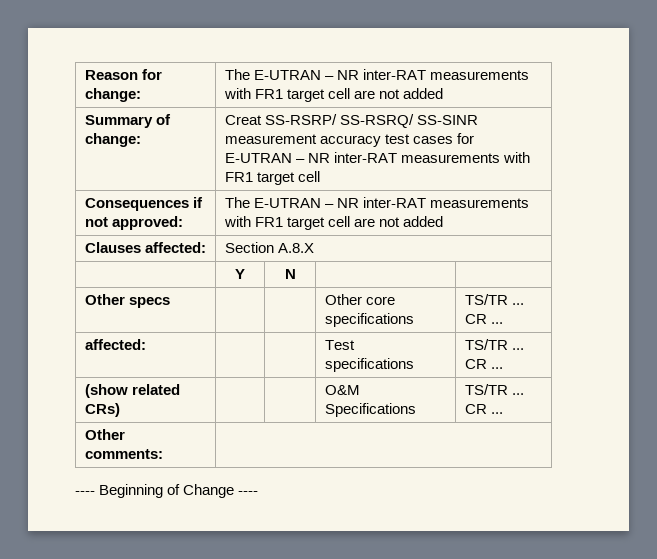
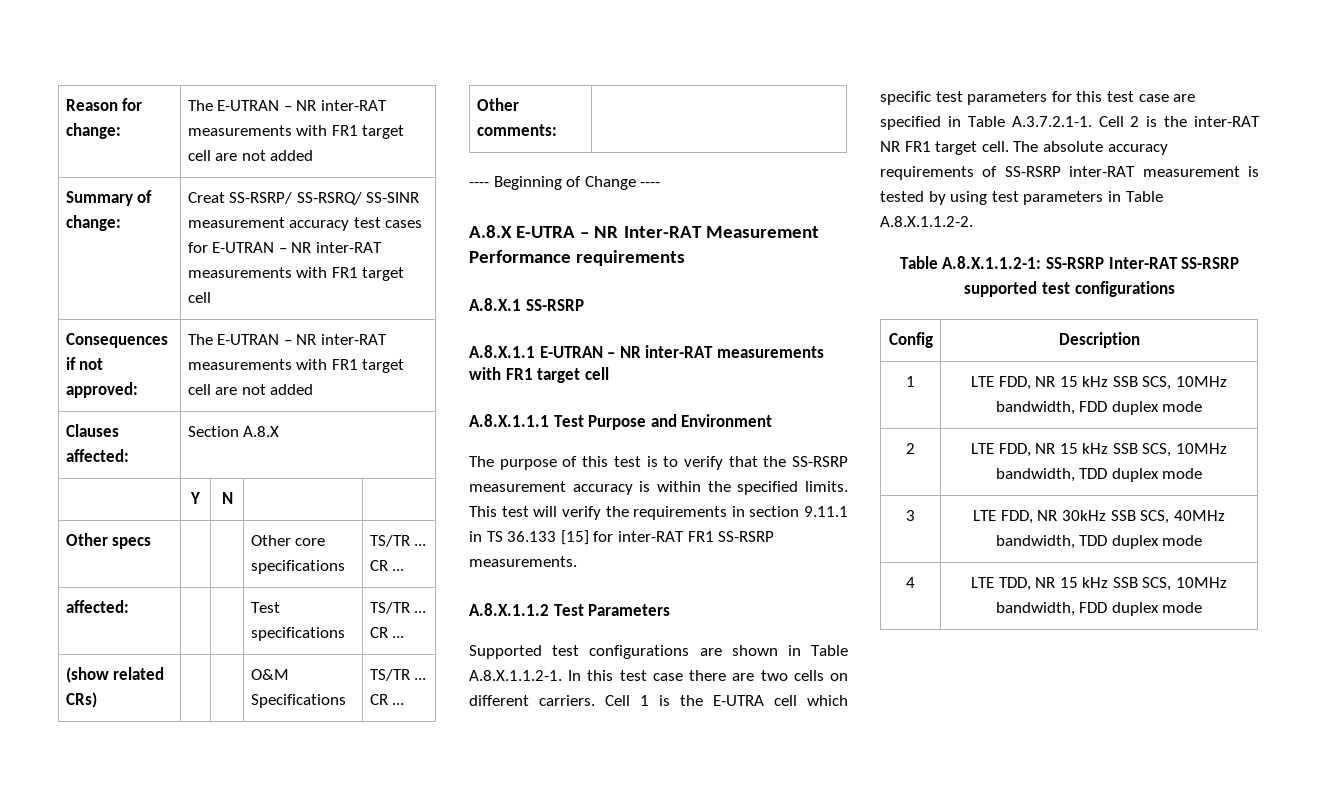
+ A.8.X E-UTRA – NR Inter-RAT Measurement Performance requirements
+ A.8.X.1 SS-RSRP
+ A.8.X.1.1 E-UTRAN – NR inter-RAT measurements with FR1 target cell
+ A.8.X.1.1.1 Test Purpose and Environment
+ The purpose of this test is to verify that the SS-RSRP measurement accuracy is within the specified limits. This test will verify the requirements in section 9.11.1 in TS 36.133 [15] for inter-RAT FR1 SS-RSRP measurements.
+ A.8.X.1.1.2 Test Parameters
+ Supported test configurations are shown in Table A.8.X.1.1.2-1. In this test case there are two cells on different carriers. Cell 1 is the E-UTRA cell which specific test parameters for this test case are specified in Table A.3.7.2.1-1. Cell 2 is the inter-RAT NR FR1 target cell. The absolute accuracy requirements of SS-RSRP inter-RAT measurement is tested by using test parameters in Table A.8.X.1.1.2-2.
+ Table A.8.X.1.1.2-1: SS-RSRP Inter-RAT SS-RSRP supported test configurations
+ Config | Description
+ 1 | LTE FDD, NR 15 kHz SSB SCS, 10MHz bandwidth, FDD duplex mode
+ 2 | LTE FDD, NR 15 kHz SSB SCS, 10MHz bandwidth, TDD duplex mode
+ 3 | LTE FDD, NR 30kHz SSB SCS, 40MHz bandwidth, TDD duplex mode
+ 4 | LTE TDD, NR 15 kHz SSB SCS, 10MHz bandwidth, FDD duplex mode

